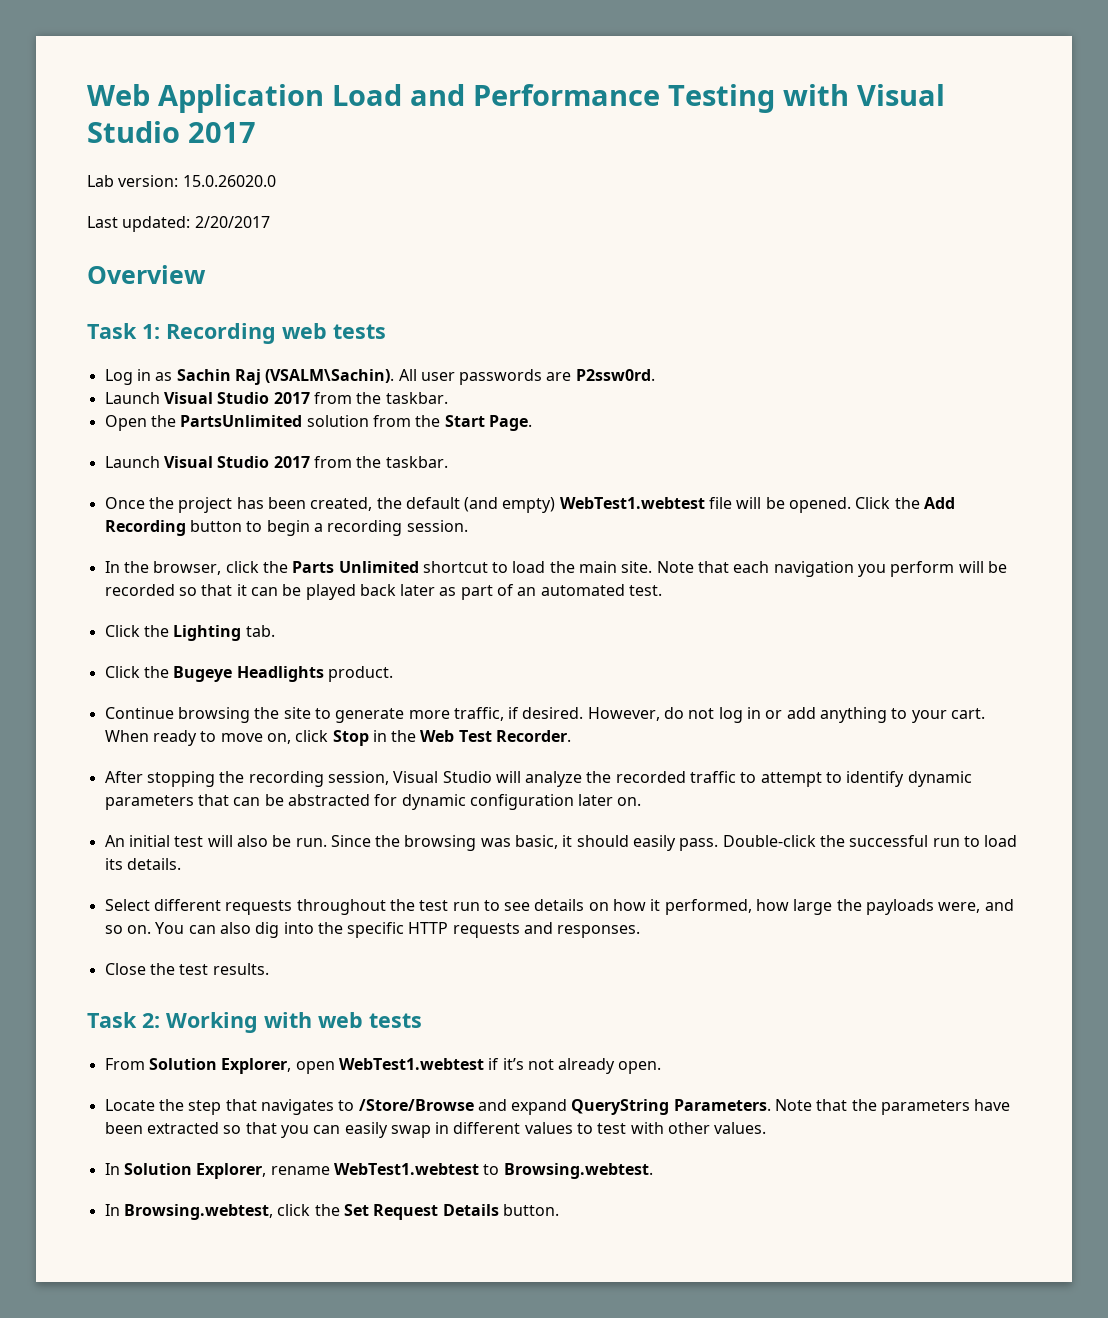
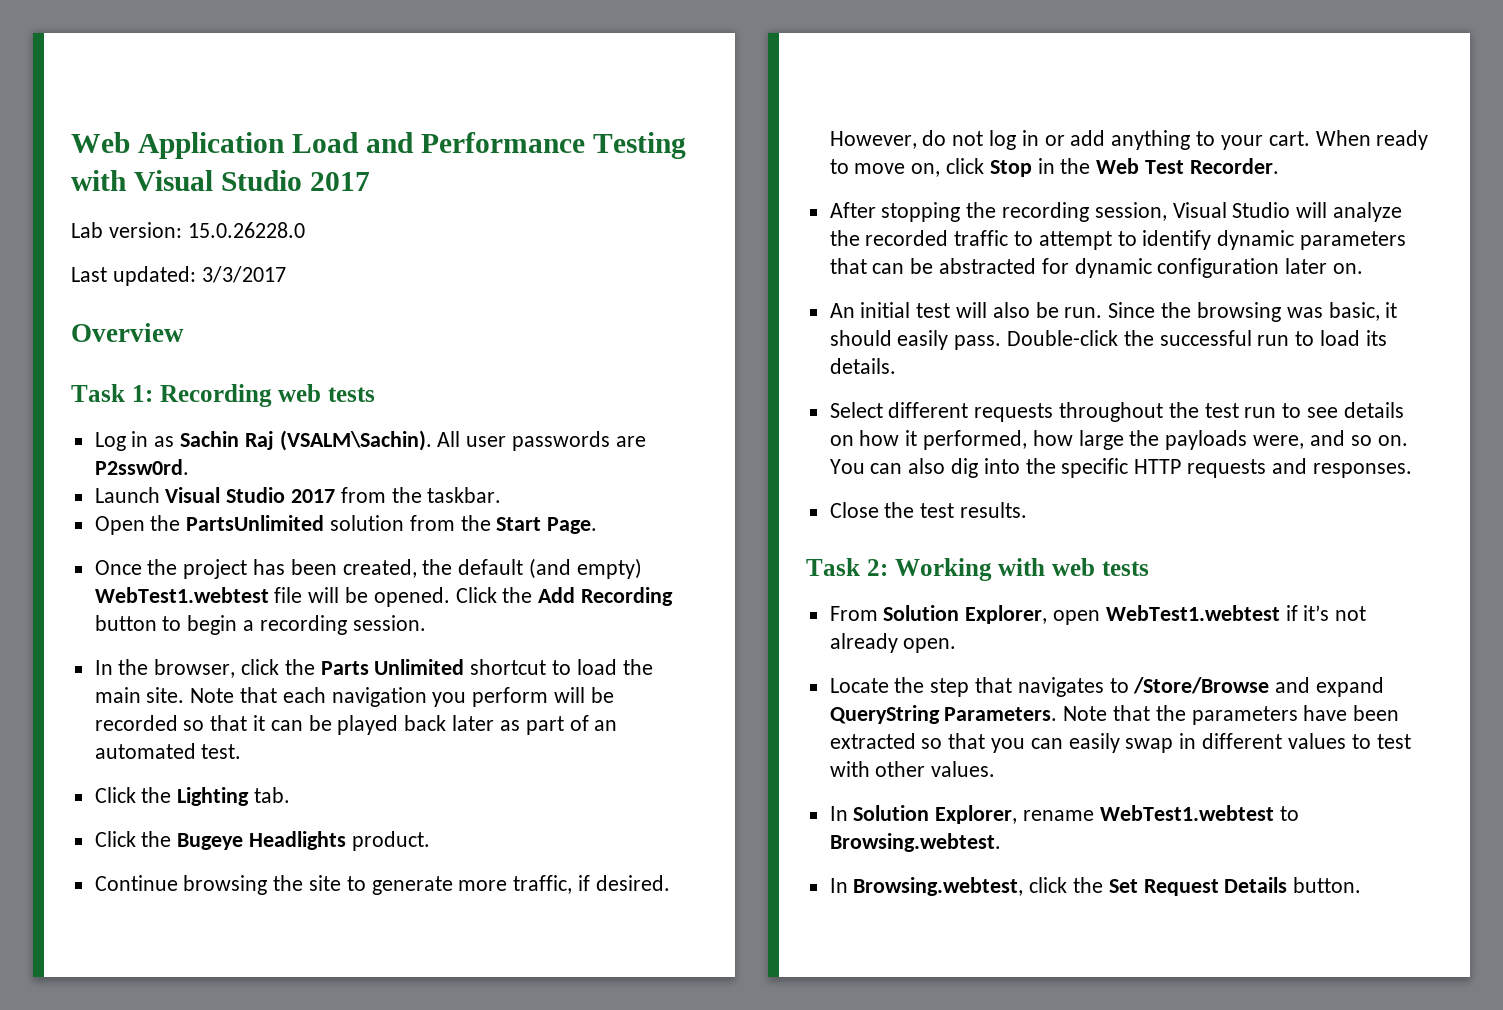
- Lab version: 15.0.26020.0
+ Lab version: 15.0.26228.0
- Last updated: 2/20/2017
+ Last updated: 3/3/2017
  Open the PartsUnlimited solution from the Start Page.
- Launch Visual Studio 2017 from the taskbar.

